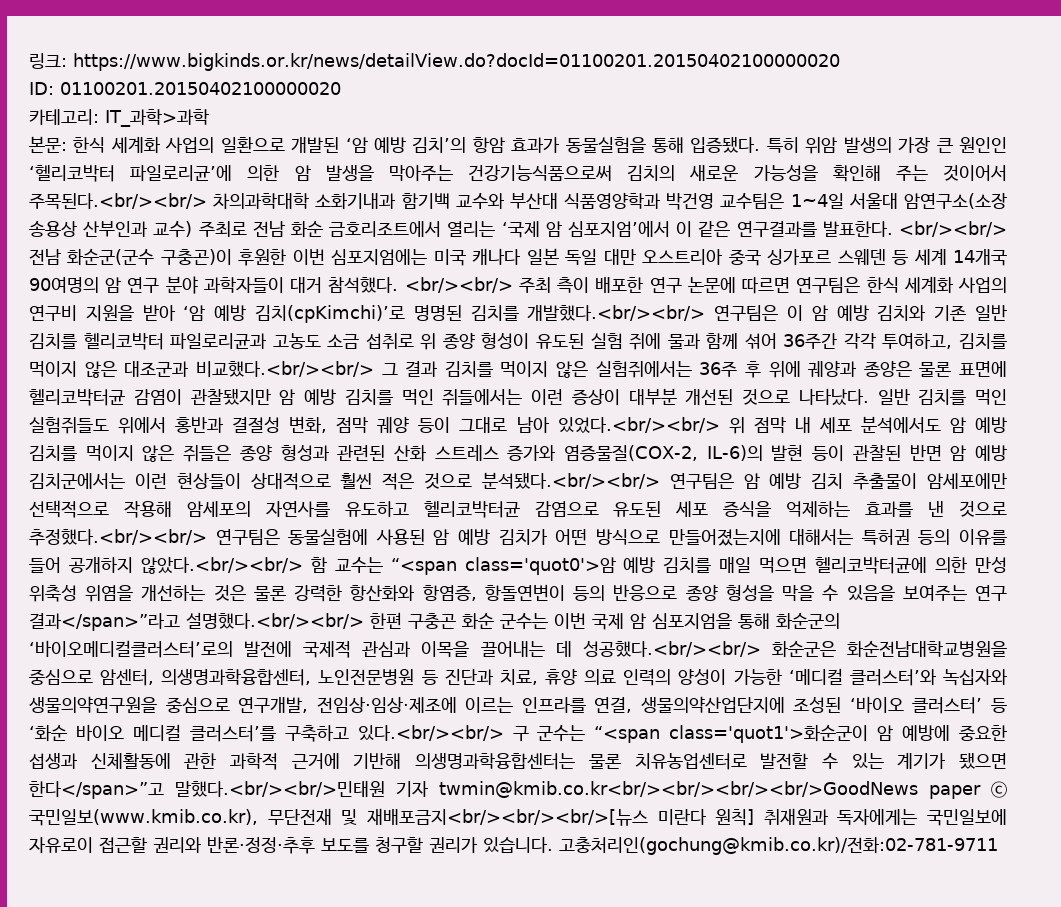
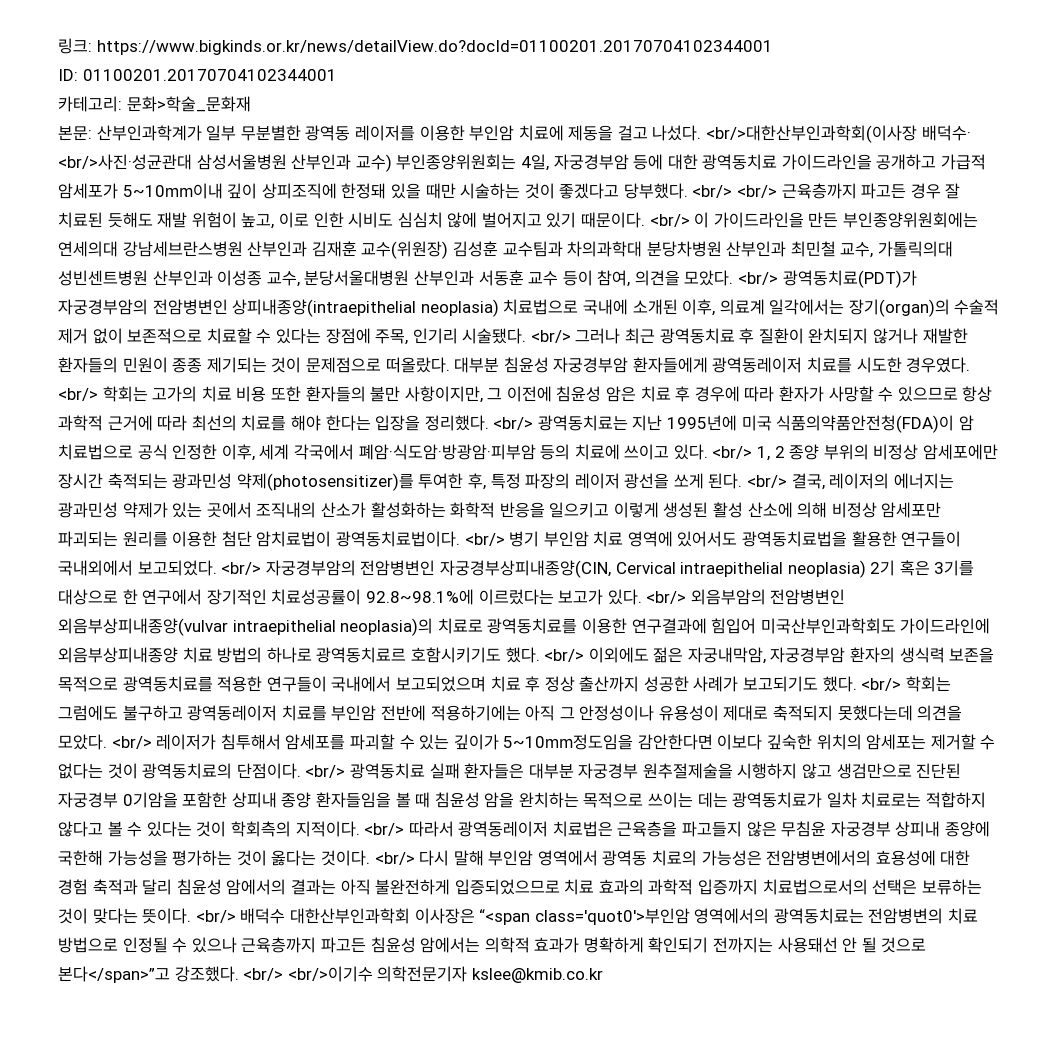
- 링크: https://www.bigkinds.or.kr/news/detailView.do?docId=01100201.20150402100000020
+ 링크: https://www.bigkinds.or.kr/news/detailView.do?docId=01100201.20170704102344001
- ID: 01100201.20150402100000020
+ ID: 01100201.20170704102344001
- 카테고리: IT_과학>과학
+ 카테고리: 문화>학술_문화재
- 본문: 한식 세계화 사업의 일환으로 개발된 ‘암 예방 김치’의 항암 효과가 동물실험을 통해 입증됐다. 특히 위암 발생의 가장 큰 원인인 ‘헬리코박터 파일로리균’에 의한 암 발생을 막아주는 건강기능식품으로써 김치의 새로운 가능성을 확인해 주는 것이어서 주목된다.<br/><br/> 차의과학대학 소화기내과 함기백 교수와 부산대 식품영양학과 박건영 교수팀은 1~4일 서울대 암연구소(소장 송용상 산부인과 교수) 주최로 전남 화순 금호리조트에서 열리는 ‘국제 암 심포지엄’에서 이 같은 연구결과를 발표한다. <br/><br/> 전남 화순군(군수 구충곤)이 후원한 이번 심포지엄에는 미국 캐나다 일본 독일 대만 오스트리아 중국 싱가포르 스웨덴 등 세계 14개국 90여명의 암 연구 분야 과학자들이 대거 참석했다. <br/><br/> 주최 측이 배포한 연구 논문에 따르면 연구팀은 한식 세계화 사업의 연구비 지원을 받아 ‘암 예방 김치(cpKimchi)’로 명명된 김치를 개발했다.<br/><br/> 연구팀은 이 암 예방 김치와 기존 일반 김치를 헬리코박터 파일로리균과 고농도 소금 섭취로 위 종양 형성이 유도된 실험 쥐에 물과 함께 섞어 36주간 각각 투여하고, 김치를 먹이지 않은 대조군과 비교했다.<br/><br/> 그 결과 김치를 먹이지 않은 실험쥐에서는 36주 후 위에 궤양과 종양은 물론 표면에 헬리코박터균 감염이 관찰됐지만 암 예방 김치를 먹인 쥐들에서는 이런 증상이 대부분 개선된 것으로 나타났다. 일반 김치를 먹인 실험쥐들도 위에서 홍반과 결절성 변화, 점막 궤양 등이 그대로 남아 있었다.<br/><br/> 위 점막 내 세포 분석에서도 암 예방 김치를 먹이지 않은 쥐들은 종양 형성과 관련된 산화 스트레스 증가와 염증물질(COX-2, IL-6)의 발현 등이 관찰된 반면 암 예방 김치군에서는 이런 현상들이 상대적으로 훨씬 적은 것으로 분석됐다.<br/><br/> 연구팀은 암 예방 김치 추출물이 암세포에만 선택적으로 작용해 암세포의 자연사를 유도하고 헬리코박터균 감염으로 유도된 세포 증식을 억제하는 효과를 낸 것으로 추정했다.<br/><br/> 연구팀은 동물실험에 사용된 암 예방 김치가 어떤 방식으로 만들어졌는지에 대해서는 특허권 등의 이유를 들어 공개하지 않았다.<br/><br/> 함 교수는 “<span class='quot0'>암 예방 김치를 매일 먹으면 헬리코박터균에 의한 만성 위축성 위염을 개선하는 것은 물론 강력한 항산화와 항염증, 항돌연변이 등의 반응으로 종양 형성을 막을 수 있음을 보여주는 연구 결과</span>”라고 설명했다.<br/><br/> 한편 구충곤 화순 군수는 이번 국제 암 심포지엄을 통해 화순군의 ‘바이오메디컬클러스터’로의 발전에 국제적 관심과 이목을 끌어내는 데 성공했다.<br/><br/> 화순군은 화순전남대학교병원을 중심으로 암센터, 의생명과학융합센터, 노인전문병원 등 진단과 치료, 휴양 의료 인력의 양성이 가능한 ‘메디컬 클러스터’와 녹십자와 생물의약연구원을 중심으로 연구개발, 전임상·임상·제조에 이르는 인프라를 연결, 생물의약산업단지에 조성된 ‘바이오 클러스터’ 등 ‘화순 바이오 메디컬 클러스터’를 구축하고 있다.<br/><br/> 구 군수는 “<span class='quot1'>화순군이 암 예방에 중요한 섭생과 신체활동에 관한 과학적 근거에 기반해 의생명과학융합센터는 물론 치유농업센터로 발전할 수 있는 계기가 됐으면 한다</span>”고 말했다.<br/><br/>민태원 기자 twmin@kmib.co.kr<br/><br/><br/><br/>GoodNews paper ⓒ 국민일보(www.kmib.co.kr), 무단전재 및 재배포금지<br/><br/><br/>[뉴스 미란다 원칙] 취재원과 독자에게는 국민일보에 자유로이 접근할 권리와 반론·정정·추후 보도를 청구할 권리가 있습니다. 고충처리인(gochung@kmib.co.kr)/전화:02-781-9711
+ 본문: 산부인과학계가 일부 무분별한 광역동 레이저를 이용한 부인암 치료에 제동을 걸고 나섰다. <br/>대한산부인과학회(이사장 배덕수· <br/>사진·성균관대 삼성서울병원 산부인과 교수) 부인종양위원회는 4일, 자궁경부암 등에 대한 광역동치료 가이드라인을 공개하고 가급적 암세포가 5~10㎜이내 깊이 상피조직에 한정돼 있을 때만 시술하는 것이 좋겠다고 당부했다. <br/> <br/> 근육층까지 파고든 경우 잘 치료된 듯해도 재발 위험이 높고, 이로 인한 시비도 심심치 않에 벌어지고 있기 때문이다. <br/> 이 가이드라인을 만든 부인종양위원회에는 연세의대 강남세브란스병원 산부인과 김재훈 교수(위원장) 김성훈 교수팀과 차의과학대 분당차병원 산부인과 최민철 교수, 가톨릭의대 성빈센트병원 산부인과 이성종 교수, 분당서울대병원 산부인과 서동훈 교수 등이 참여, 의견을 모았다. <br/> 광역동치료(PDT)가 자궁경부암의 전암병변인 상피내종양(intraepithelial neoplasia) 치료법으로 국내에 소개된 이후, 의료계 일각에서는 장기(organ)의 수술적 제거 없이 보존적으로 치료할 수 있다는 장점에 주목, 인기리 시술됐다. <br/> 그러나 최근 광역동치료 후 질환이 완치되지 않거나 재발한 환자들의 민원이 종종 제기되는 것이 문제점으로 떠올랐다. 대부분 침윤성 자궁경부암 환자들에게 광역동레이저 치료를 시도한 경우였다. <br/> 학회는 고가의 치료 비용 또한 환자들의 불만 사항이지만, 그 이전에 침윤성 암은 치료 후 경우에 따라 환자가 사망할 수 있으므로 항상 과학적 근거에 따라 최선의 치료를 해야 한다는 입장을 정리했다. <br/> 광역동치료는 지난 1995년에 미국 식품의약품안전청(FDA)이 암 치료법으로 공식 인정한 이후, 세계 각국에서 폐암·식도암·방광암·피부암 등의 치료에 쓰이고 있다. <br/> 1, 2 종양 부위의 비정상 암세포에만 장시간 축적되는 광과민성 약제(photosensitizer)를 투여한 후, 특정 파장의 레이저 광선을 쏘게 된다. <br/> 결국, 레이저의 에너지는 광과민성 약제가 있는 곳에서 조직내의 산소가 활성화하는 화학적 반응을 일으키고 이렇게 생성된 활성 산소에 의해 비정상 암세포만 파괴되는 원리를 이용한 첨단 암치료법이 광역동치료법이다. <br/> 병기 부인암 치료 영역에 있어서도 광역동치료법을 활용한 연구들이 국내외에서 보고되었다. <br/> 자궁경부암의 전암병변인 자궁경부상피내종양(CIN, Cervical intraepithelial neoplasia) 2기 혹은 3기를 대상으로 한 연구에서 장기적인 치료성공률이 92.8~98.1%에 이르렀다는 보고가 있다. <br/> 외음부암의 전암병변인 외음부상피내종양(vulvar intraepithelial neoplasia)의 치료로 광역동치료를 이용한 연구결과에 힘입어 미국산부인과학회도 가이드라인에 외음부상피내종양 치료 방법의 하나로 광역동치료르 호함시키기도 했다. <br/> 이외에도 젊은 자궁내막암, 자궁경부암 환자의 생식력 보존을 목적으로 광역동치료를 적용한 연구들이 국내에서 보고되었으며 치료 후 정상 출산까지 성공한 사례가 보고되기도 했다. <br/> 학회는 그럼에도 불구하고 광역동레이저 치료를 부인암 전반에 적용하기에는 아직 그 안정성이나 유용성이 제대로 축적되지 못했다는데 의견을 모았다. <br/> 레이저가 침투해서 암세포를 파괴할 수 있는 깊이가 5~10㎜정도임을 감안한다면 이보다 깊숙한 위치의 암세포는 제거할 수 없다는 것이 광역동치료의 단점이다. <br/> 광역동치료 실패 환자들은 대부분 자궁경부 원추절제술을 시행하지 않고 생검만으로 진단된 자궁경부 0기암을 포함한 상피내 종양 환자들임을 볼 때 침윤성 암을 완치하는 목적으로 쓰이는 데는 광역동치료가 일차 치료로는 적합하지 않다고 볼 수 있다는 것이 학회측의 지적이다. <br/> 따라서 광역동레이저 치료법은 근육층을 파고들지 않은 무침윤 자궁경부 상피내 종양에 국한해 가능성을 평가하는 것이 옳다는 것이다. <br/> 다시 말해 부인암 영역에서 광역동 치료의 가능성은 전암병변에서의 효용성에 대한 경험 축적과 달리 침윤성 암에서의 결과는 아직 불완전하게 입증되었으므로 치료 효과의 과학적 입증까지 치료법으로서의 선택은 보류하는 것이 맞다는 뜻이다. <br/> 배덕수 대한산부인과학회 이사장은 “<span class='quot0'>부인암 영역에서의 광역동치료는 전암병변의 치료 방법으로 인정될 수 있으나 근육층까지 파고든 침윤성 암에서는 의학적 효과가 명확하게 확인되기 전까지는 사용돼선 안 될 것으로 본다</span>”고 강조했다. <br/> <br/>이기수 의학전문기자 kslee@kmib.co.kr

